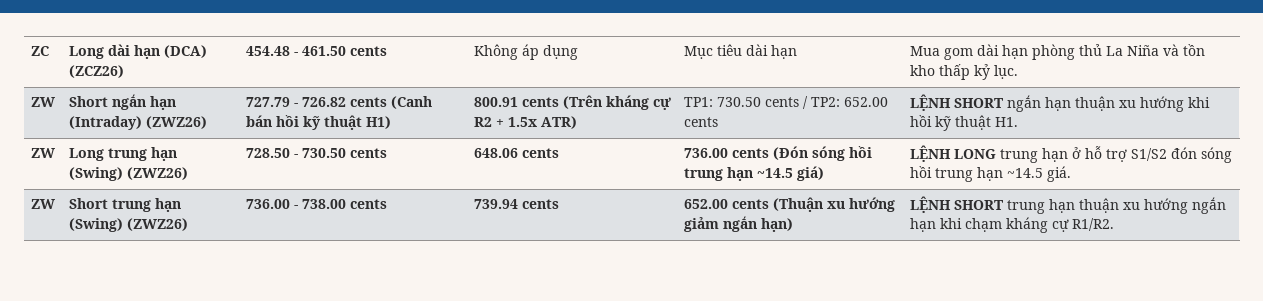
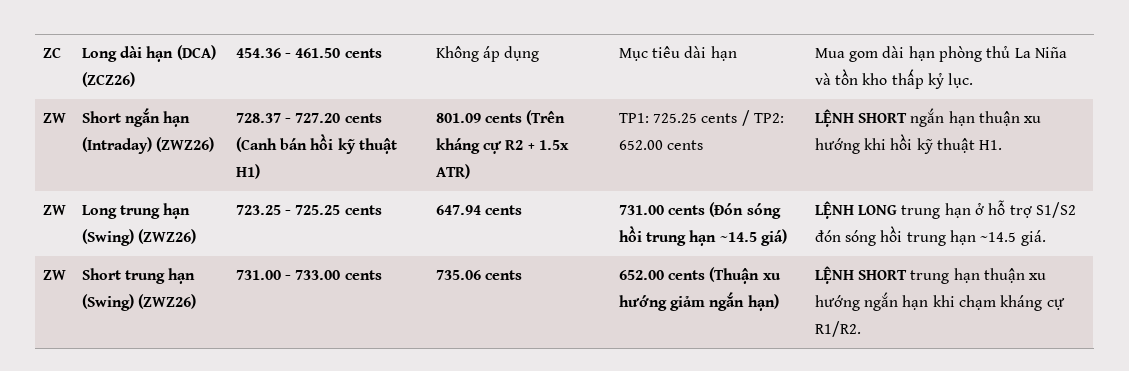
- ZC | Long dài hạn (DCA) (ZCZ26) | 454.48 - 461.50 cents | Không áp dụng | Mục tiêu dài hạn | Mua gom dài hạn phòng thủ La Niña và tồn kho thấp kỷ lục.
+ ZC | Long dài hạn (DCA) (ZCZ26) | 454.36 - 461.50 cents | Không áp dụng | Mục tiêu dài hạn | Mua gom dài hạn phòng thủ La Niña và tồn kho thấp kỷ lục.
- 727.79 - 726.82 cents (Canh bán hồi kỹ thuật H1)
+ 728.37 - 727.20 cents (Canh bán hồi kỹ thuật H1)
- 800.91 cents (Trên kháng cự R2 + 1.5x ATR)
+ 801.09 cents (Trên kháng cự R2 + 1.5x ATR)
- TP1: 730.50 cents / TP2: 652.00 cents
+ TP1: 725.25 cents / TP2: 652.00 cents
- ZW | Long trung hạn (Swing) (ZWZ26) | 728.50 - 730.50 cents | 648.06 cents | 736.00 cents (Đón sóng hồi trung hạn ~14.5 giá) | LỆNH LONG trung hạn ở hỗ trợ S1/S2 đón sóng hồi trung hạn ~14.5 giá.
+ ZW | Long trung hạn (Swing) (ZWZ26) | 723.25 - 725.25 cents | 647.94 cents | 731.00 cents (Đón sóng hồi trung hạn ~14.5 giá) | LỆNH LONG trung hạn ở hỗ trợ S1/S2 đón sóng hồi trung hạn ~14.5 giá.
- ZW | Short trung hạn (Swing) (ZWZ26) | 736.00 - 738.00 cents | 739.94 cents | 652.00 cents (Thuận xu hướng giảm ngắn hạn) | LỆNH SHORT trung hạn thuận xu hướng ngắn hạn khi chạm kháng cự R1/R2.
+ ZW | Short trung hạn (Swing) (ZWZ26) | 731.00 - 733.00 cents | 735.06 cents | 652.00 cents (Thuận xu hướng giảm ngắn hạn) | LỆNH SHORT trung hạn thuận xu hướng ngắn hạn khi chạm kháng cự R1/R2.

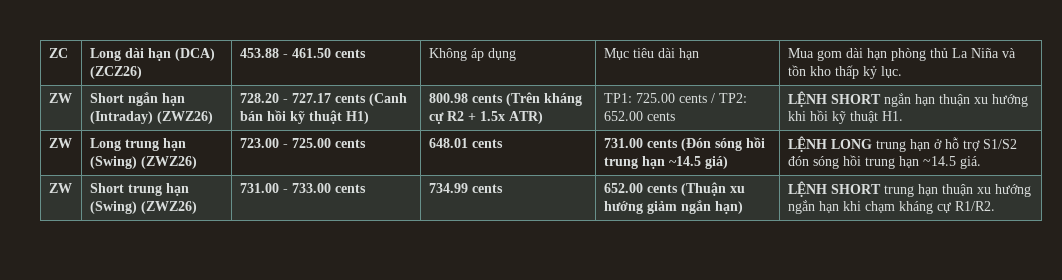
- ZC | Long dài hạn (DCA) (ZCZ26) | 454.36 - 461.50 cents | Không áp dụng | Mục tiêu dài hạn | Mua gom dài hạn phòng thủ La Niña và tồn kho thấp kỷ lục.
+ ZC | Long dài hạn (DCA) (ZCZ26) | 453.88 - 461.50 cents | Không áp dụng | Mục tiêu dài hạn | Mua gom dài hạn phòng thủ La Niña và tồn kho thấp kỷ lục.
- 728.37 - 727.20 cents (Canh bán hồi kỹ thuật H1)
+ 728.20 - 727.17 cents (Canh bán hồi kỹ thuật H1)
- 801.09 cents (Trên kháng cự R2 + 1.5x ATR)
+ 800.98 cents (Trên kháng cự R2 + 1.5x ATR)
- TP1: 725.25 cents / TP2: 652.00 cents
+ TP1: 725.00 cents / TP2: 652.00 cents
- ZW | Long trung hạn (Swing) (ZWZ26) | 723.25 - 725.25 cents | 647.94 cents | 731.00 cents (Đón sóng hồi trung hạn ~14.5 giá) | LỆNH LONG trung hạn ở hỗ trợ S1/S2 đón sóng hồi trung hạn ~14.5 giá.
+ ZW | Long trung hạn (Swing) (ZWZ26) | 723.00 - 725.00 cents | 648.01 cents | 731.00 cents (Đón sóng hồi trung hạn ~14.5 giá) | LỆNH LONG trung hạn ở hỗ trợ S1/S2 đón sóng hồi trung hạn ~14.5 giá.
- ZW | Short trung hạn (Swing) (ZWZ26) | 731.00 - 733.00 cents | 735.06 cents | 652.00 cents (Thuận xu hướng giảm ngắn hạn) | LỆNH SHORT trung hạn thuận xu hướng ngắn hạn khi chạm kháng cự R1/R2.
+ ZW | Short trung hạn (Swing) (ZWZ26) | 731.00 - 733.00 cents | 734.99 cents | 652.00 cents (Thuận xu hướng giảm ngắn hạn) | LỆNH SHORT trung hạn thuận xu hướng ngắn hạn khi chạm kháng cự R1/R2.

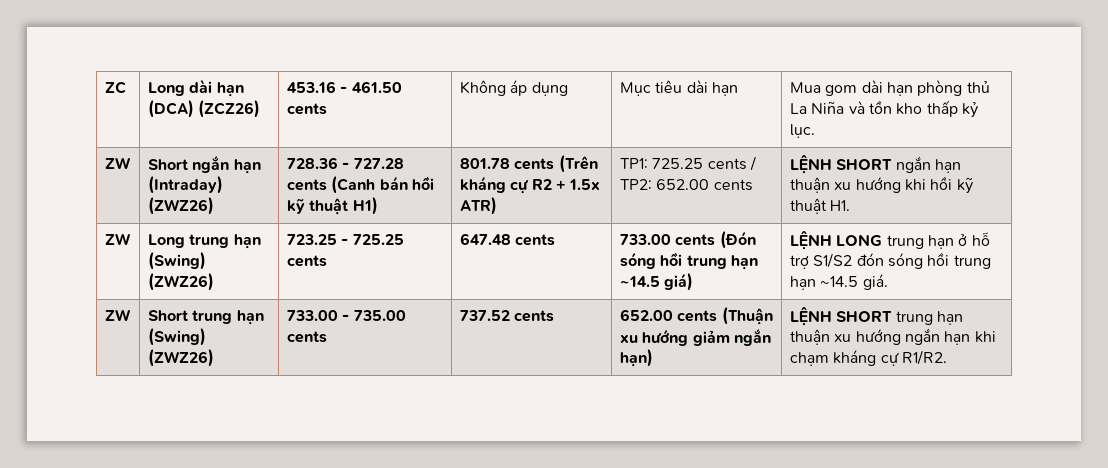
- ZC | Long dài hạn (DCA) (ZCZ26) | 453.88 - 461.50 cents | Không áp dụng | Mục tiêu dài hạn | Mua gom dài hạn phòng thủ La Niña và tồn kho thấp kỷ lục.
+ ZC | Long dài hạn (DCA) (ZCZ26) | 453.16 - 461.50 cents | Không áp dụng | Mục tiêu dài hạn | Mua gom dài hạn phòng thủ La Niña và tồn kho thấp kỷ lục.
- 728.20 - 727.17 cents (Canh bán hồi kỹ thuật H1)
+ 728.36 - 727.28 cents (Canh bán hồi kỹ thuật H1)
- 800.98 cents (Trên kháng cự R2 + 1.5x ATR)
+ 801.78 cents (Trên kháng cự R2 + 1.5x ATR)
- TP1: 725.00 cents / TP2: 652.00 cents
+ TP1: 725.25 cents / TP2: 652.00 cents
- ZW | Long trung hạn (Swing) (ZWZ26) | 723.00 - 725.00 cents | 648.01 cents | 731.00 cents (Đón sóng hồi trung hạn ~14.5 giá) | LỆNH LONG trung hạn ở hỗ trợ S1/S2 đón sóng hồi trung hạn ~14.5 giá.
+ ZW | Long trung hạn (Swing) (ZWZ26) | 723.25 - 725.25 cents | 647.48 cents | 733.00 cents (Đón sóng hồi trung hạn ~14.5 giá) | LỆNH LONG trung hạn ở hỗ trợ S1/S2 đón sóng hồi trung hạn ~14.5 giá.
- ZW | Short trung hạn (Swing) (ZWZ26) | 731.00 - 733.00 cents | 734.99 cents | 652.00 cents (Thuận xu hướng giảm ngắn hạn) | LỆNH SHORT trung hạn thuận xu hướng ngắn hạn khi chạm kháng cự R1/R2.
+ ZW | Short trung hạn (Swing) (ZWZ26) | 733.00 - 735.00 cents | 737.52 cents | 652.00 cents (Thuận xu hướng giảm ngắn hạn) | LỆNH SHORT trung hạn thuận xu hướng ngắn hạn khi chạm kháng cự R1/R2.

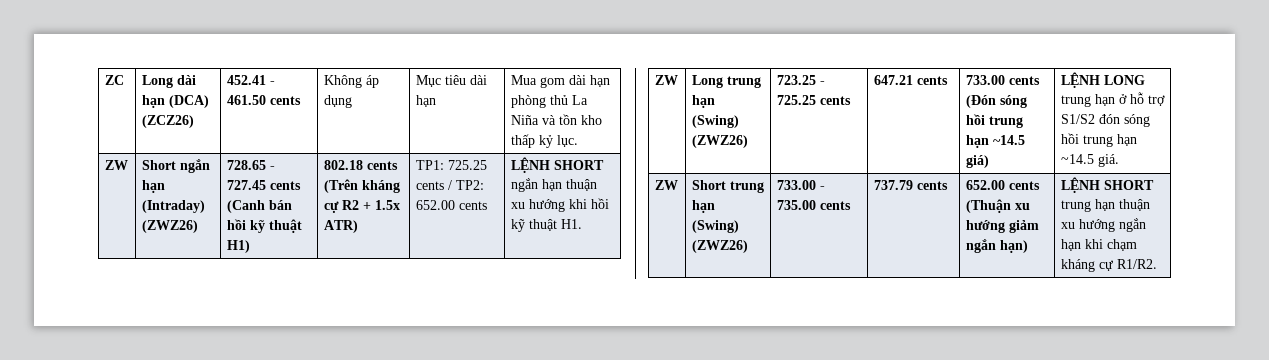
- ZC | Long dài hạn (DCA) (ZCZ26) | 453.16 - 461.50 cents | Không áp dụng | Mục tiêu dài hạn | Mua gom dài hạn phòng thủ La Niña và tồn kho thấp kỷ lục.
+ ZC | Long dài hạn (DCA) (ZCZ26) | 452.41 - 461.50 cents | Không áp dụng | Mục tiêu dài hạn | Mua gom dài hạn phòng thủ La Niña và tồn kho thấp kỷ lục.
- 728.36 - 727.28 cents (Canh bán hồi kỹ thuật H1)
+ 728.65 - 727.45 cents (Canh bán hồi kỹ thuật H1)
- 801.78 cents (Trên kháng cự R2 + 1.5x ATR)
+ 802.18 cents (Trên kháng cự R2 + 1.5x ATR)
- ZW | Long trung hạn (Swing) (ZWZ26) | 723.25 - 725.25 cents | 647.48 cents | 733.00 cents (Đón sóng hồi trung hạn ~14.5 giá) | LỆNH LONG trung hạn ở hỗ trợ S1/S2 đón sóng hồi trung hạn ~14.5 giá.
+ ZW | Long trung hạn (Swing) (ZWZ26) | 723.25 - 725.25 cents | 647.21 cents | 733.00 cents (Đón sóng hồi trung hạn ~14.5 giá) | LỆNH LONG trung hạn ở hỗ trợ S1/S2 đón sóng hồi trung hạn ~14.5 giá.
- ZW | Short trung hạn (Swing) (ZWZ26) | 733.00 - 735.00 cents | 737.52 cents | 652.00 cents (Thuận xu hướng giảm ngắn hạn) | LỆNH SHORT trung hạn thuận xu hướng ngắn hạn khi chạm kháng cự R1/R2.
+ ZW | Short trung hạn (Swing) (ZWZ26) | 733.00 - 735.00 cents | 737.79 cents | 652.00 cents (Thuận xu hướng giảm ngắn hạn) | LỆNH SHORT trung hạn thuận xu hướng ngắn hạn khi chạm kháng cự R1/R2.

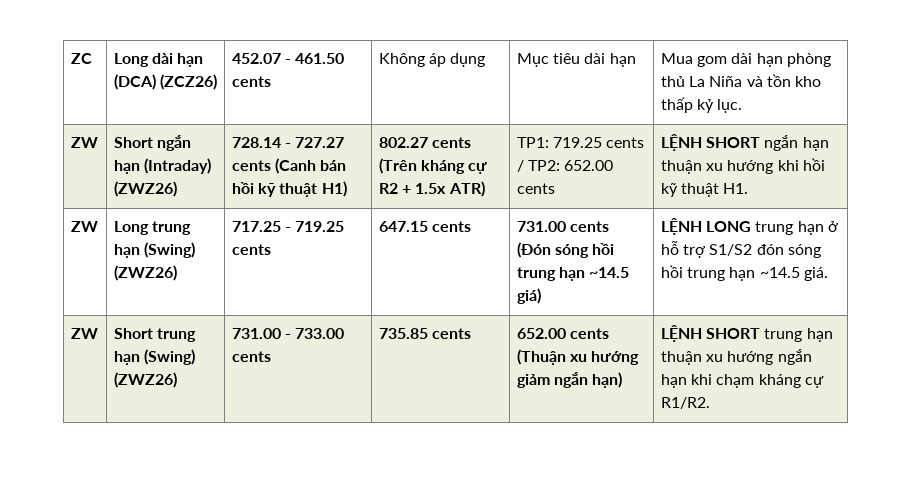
- ZC | Long dài hạn (DCA) (ZCZ26) | 452.41 - 461.50 cents | Không áp dụng | Mục tiêu dài hạn | Mua gom dài hạn phòng thủ La Niña và tồn kho thấp kỷ lục.
+ ZC | Long dài hạn (DCA) (ZCZ26) | 452.07 - 461.50 cents | Không áp dụng | Mục tiêu dài hạn | Mua gom dài hạn phòng thủ La Niña và tồn kho thấp kỷ lục.
- 728.65 - 727.45 cents (Canh bán hồi kỹ thuật H1)
+ 728.14 - 727.27 cents (Canh bán hồi kỹ thuật H1)
- 802.18 cents (Trên kháng cự R2 + 1.5x ATR)
+ 802.27 cents (Trên kháng cự R2 + 1.5x ATR)
- TP1: 725.25 cents / TP2: 652.00 cents
+ TP1: 719.25 cents / TP2: 652.00 cents
- ZW | Long trung hạn (Swing) (ZWZ26) | 723.25 - 725.25 cents | 647.21 cents | 733.00 cents (Đón sóng hồi trung hạn ~14.5 giá) | LỆNH LONG trung hạn ở hỗ trợ S1/S2 đón sóng hồi trung hạn ~14.5 giá.
+ ZW | Long trung hạn (Swing) (ZWZ26) | 717.25 - 719.25 cents | 647.15 cents | 731.00 cents (Đón sóng hồi trung hạn ~14.5 giá) | LỆNH LONG trung hạn ở hỗ trợ S1/S2 đón sóng hồi trung hạn ~14.5 giá.
- ZW | Short trung hạn (Swing) (ZWZ26) | 733.00 - 735.00 cents | 737.79 cents | 652.00 cents (Thuận xu hướng giảm ngắn hạn) | LỆNH SHORT trung hạn thuận xu hướng ngắn hạn khi chạm kháng cự R1/R2.
+ ZW | Short trung hạn (Swing) (ZWZ26) | 731.00 - 733.00 cents | 735.85 cents | 652.00 cents (Thuận xu hướng giảm ngắn hạn) | LỆNH SHORT trung hạn thuận xu hướng ngắn hạn khi chạm kháng cự R1/R2.

